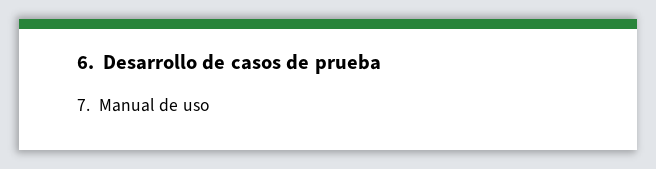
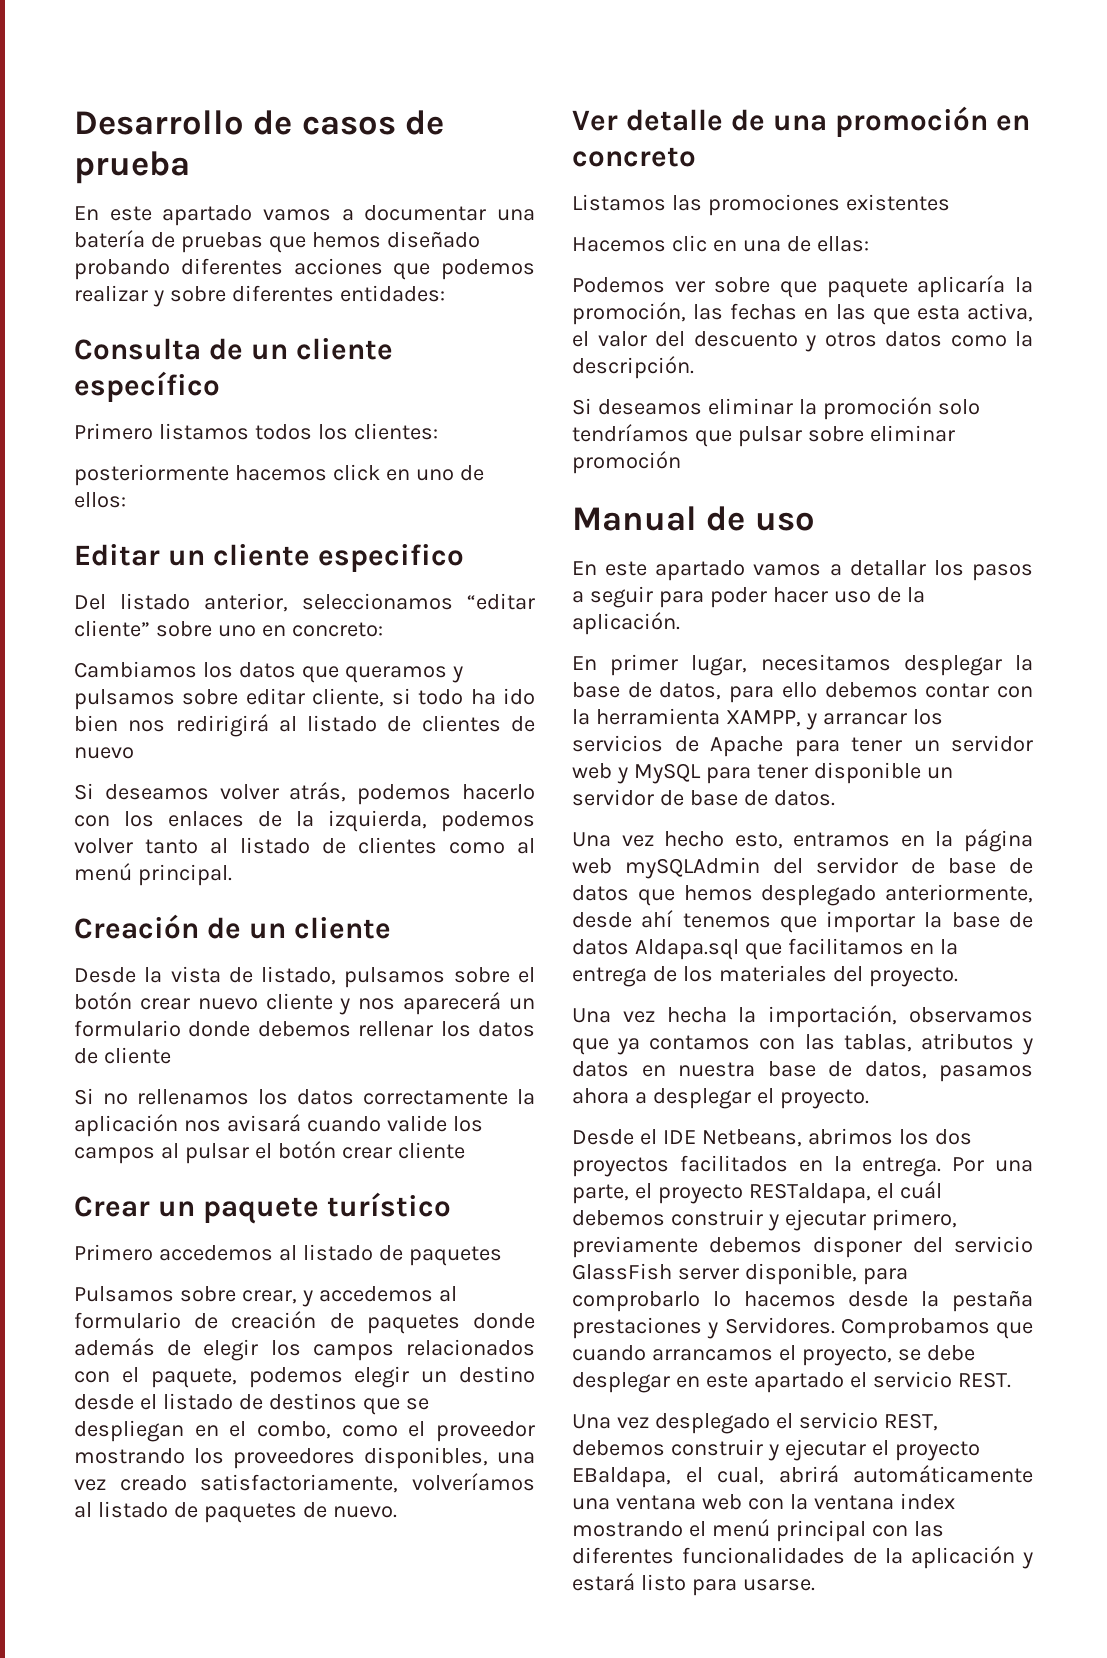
- 6. Desarrollo de casos de prueba
+ Desarrollo de casos de prueba
- 7. Manual de uso
+ En este apartado vamos a documentar una batería de pruebas que hemos diseñado probando diferentes acciones que podemos realizar y sobre diferentes entidades:
+ Consulta de un cliente específico
+ Primero listamos todos los clientes:
+ posteriormente hacemos click en uno de ellos:
+ Editar un cliente especifico
+ Del listado anterior, seleccionamos “editar cliente” sobre uno en concreto:
+ Cambiamos los datos que queramos y pulsamos sobre editar cliente, si todo ha ido bien nos redirigirá al listado de clientes de nuevo
+ Si deseamos volver atrás, podemos hacerlo con los enlaces de la izquierda, podemos volver tanto al listado de clientes como al menú principal.
+ Creación de un cliente
+ Desde la vista de listado, pulsamos sobre el botón crear nuevo cliente y nos aparecerá un formulario donde debemos rellenar los datos de cliente
+ Si no rellenamos los datos correctamente la aplicación nos avisará cuando valide los campos al pulsar el botón crear cliente
+ Crear un paquete turístico
+ Primero accedemos al listado de paquetes
+ Pulsamos sobre crear, y accedemos al formulario de creación de paquetes donde además de elegir los campos relacionados con el paquete, podemos elegir un destino desde el listado de destinos que se despliegan en el combo, como el proveedor mostrando los proveedores disponibles, una vez creado satisfactoriamente, volveríamos al listado de paquetes de nuevo.
+ Ver detalle de una promoción en concreto
+ Listamos las promociones existentes
+ Hacemos clic en una de ellas:
+ Podemos ver sobre que paquete aplicaría la promoción, las fechas en las que esta activa, el valor del descuento y otros datos como la descripción.
+ Si deseamos eliminar la promoción solo tendríamos que pulsar sobre eliminar promoción
+ Manual de uso
+ En este apartado vamos a detallar los pasos a seguir para poder hacer uso de la aplicación.
+ En primer lugar, necesitamos desplegar la base de datos, para ello debemos contar con la herramienta XAMPP, y arrancar los servicios de Apache para tener un servidor web y MySQL para tener disponible un servidor de base de datos.
+ Una vez hecho esto, entramos en la página web mySQLAdmin del servidor de base de datos que hemos desplegado anteriormente, desde ahí tenemos que importar la base de datos Aldapa.sql que facilitamos en la entrega de los materiales del proyecto.
+ Una vez hecha la importación, observamos que ya contamos con las tablas, atributos y datos en nuestra base de datos, pasamos ahora a desplegar el proyecto.
+ Desde el IDE Netbeans, abrimos los dos proyectos facilitados en la entrega. Por una parte, el proyecto RESTaldapa, el cuál debemos construir y ejecutar primero, previamente debemos disponer del servicio GlassFish server disponible, para comprobarlo lo hacemos desde la pestaña prestaciones y Servidores. Comprobamos que cuando arrancamos el proyecto, se debe desplegar en este apartado el servicio REST.
+ Una vez desplegado el servicio REST, debemos construir y ejecutar el proyecto EBaldapa, el cual, abrirá automáticamente una ventana web con la ventana index mostrando el menú principal con las diferentes funcionalidades de la aplicación y estará listo para usarse.

